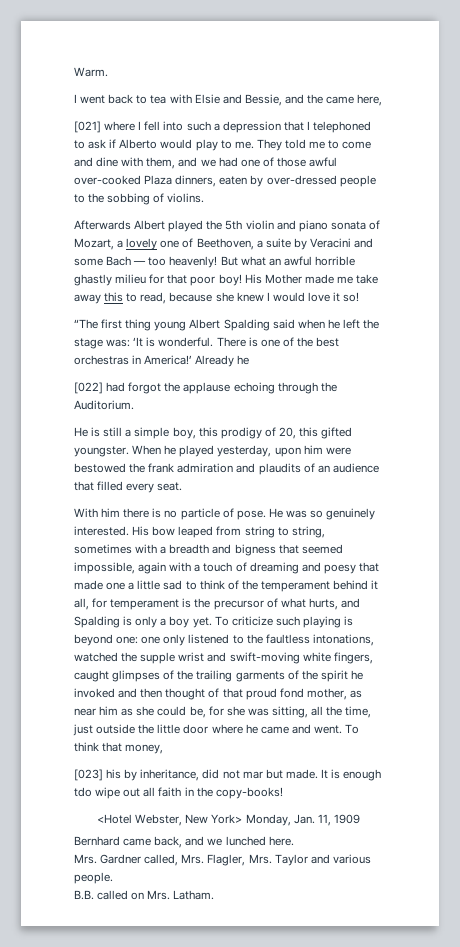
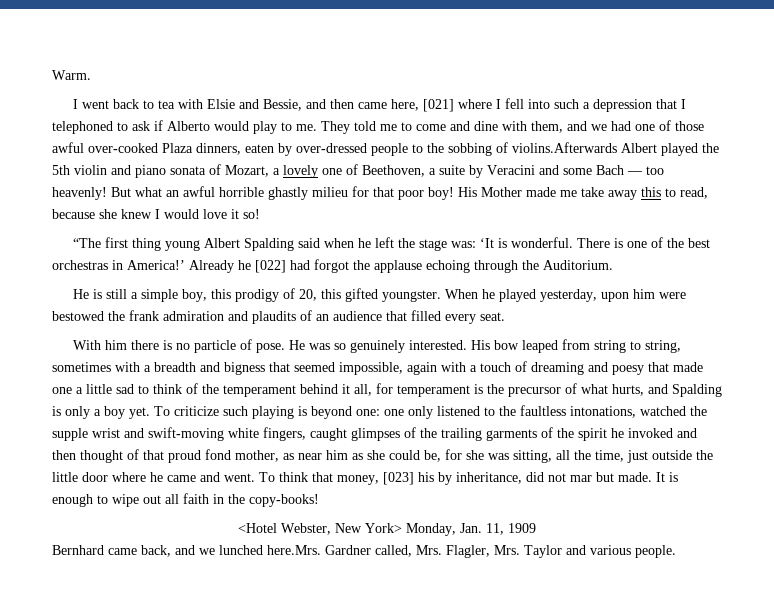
- I went back to tea with Elsie and Bessie, and the came here,
- [021] where I fell into such a depression that I telephoned to ask if Alberto would play to me.
+ I went back to tea with Elsie and Bessie, and then came here, [021] where I fell into such a depression that I telephoned to ask if Alberto would play to me.
- They told me to come and dine with them, and we had one of those awful over-cooked Plaza dinners, eaten by over-dressed people to the sobbing of violins.
- Afterwards Albert played the 5th violin and piano sonata of Mozart, a lovely one of Beethoven, a suite by Veracini and some Bach — too heavenly!
+ They told me to come and dine with them, and we had one of those awful over-cooked Plaza dinners, eaten by over-dressed people to the sobbing of violins.Afterwards Albert played the 5th violin and piano sonata of Mozart, a lovely one of Beethoven, a suite by Veracini and some Bach — too heavenly!
- Already he
- [022] had forgot the applause echoing through the Auditorium.
+ Already he [022] had forgot the applause echoing through the Auditorium.
- To think that money,
- [023] his by inheritance, did not mar but made.
+ To think that money, [023] his by inheritance, did not mar but made.
- It is enough tdo wipe out all faith in the copy-books!
+ It is enough to wipe out all faith in the copy-books!
- Bernhard came back, and we lunched here.
- Mrs. Gardner called, Mrs. Flagler, Mrs. Taylor and various people.
+ Bernhard came back, and we lunched here.Mrs. Gardner called, Mrs. Flagler, Mrs. Taylor and various people.
- B.B. called on Mrs. Latham.

